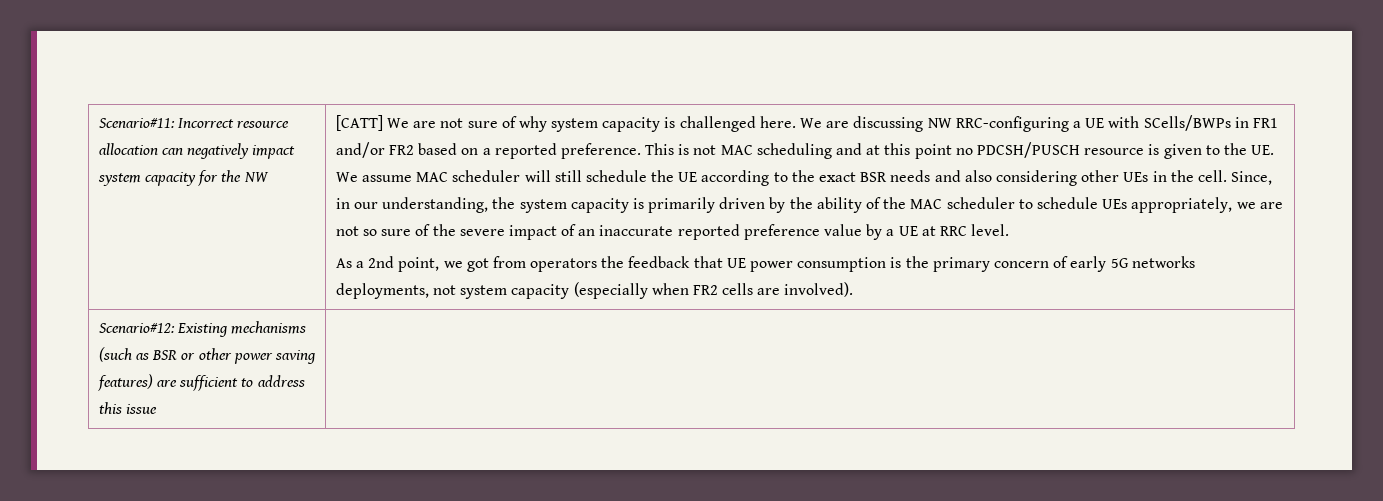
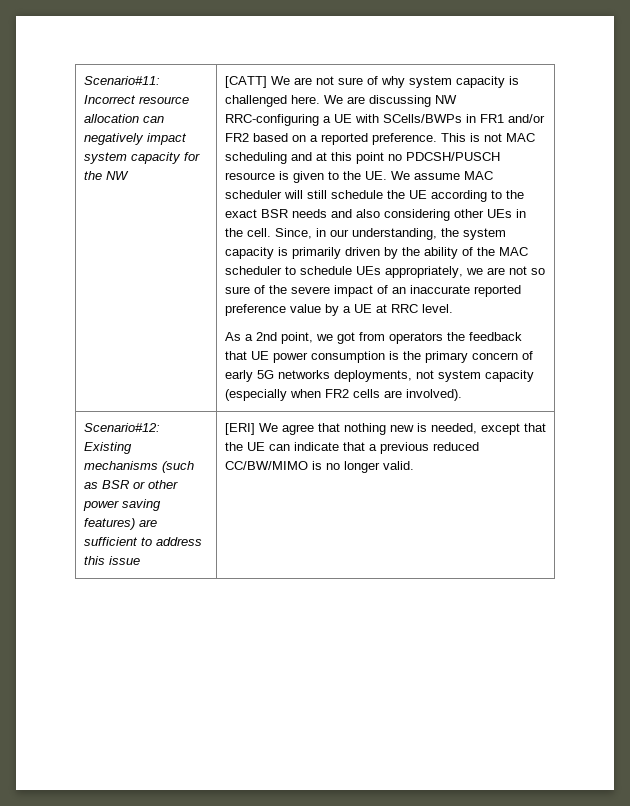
- Scenario#12: Existing mechanisms (such as BSR or other power saving features) are sufficient to address this issue |
+ Scenario#12: Existing mechanisms (such as BSR or other power saving features) are sufficient to address this issue | [ERI] We agree that nothing new is needed, except that the UE can indicate that a previous reduced CC/BW/MIMO is no longer valid.

